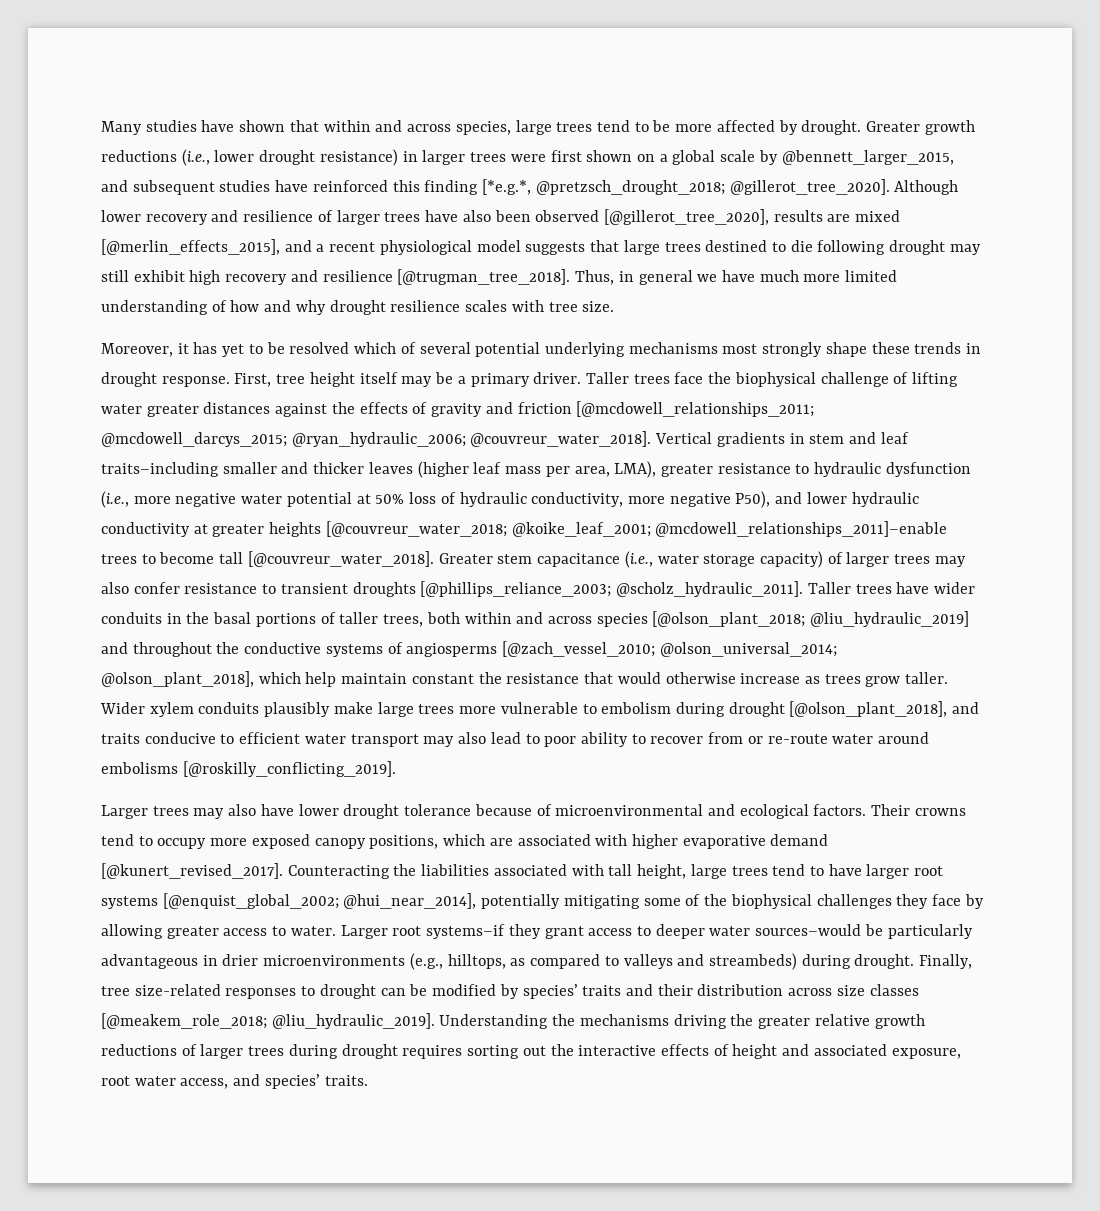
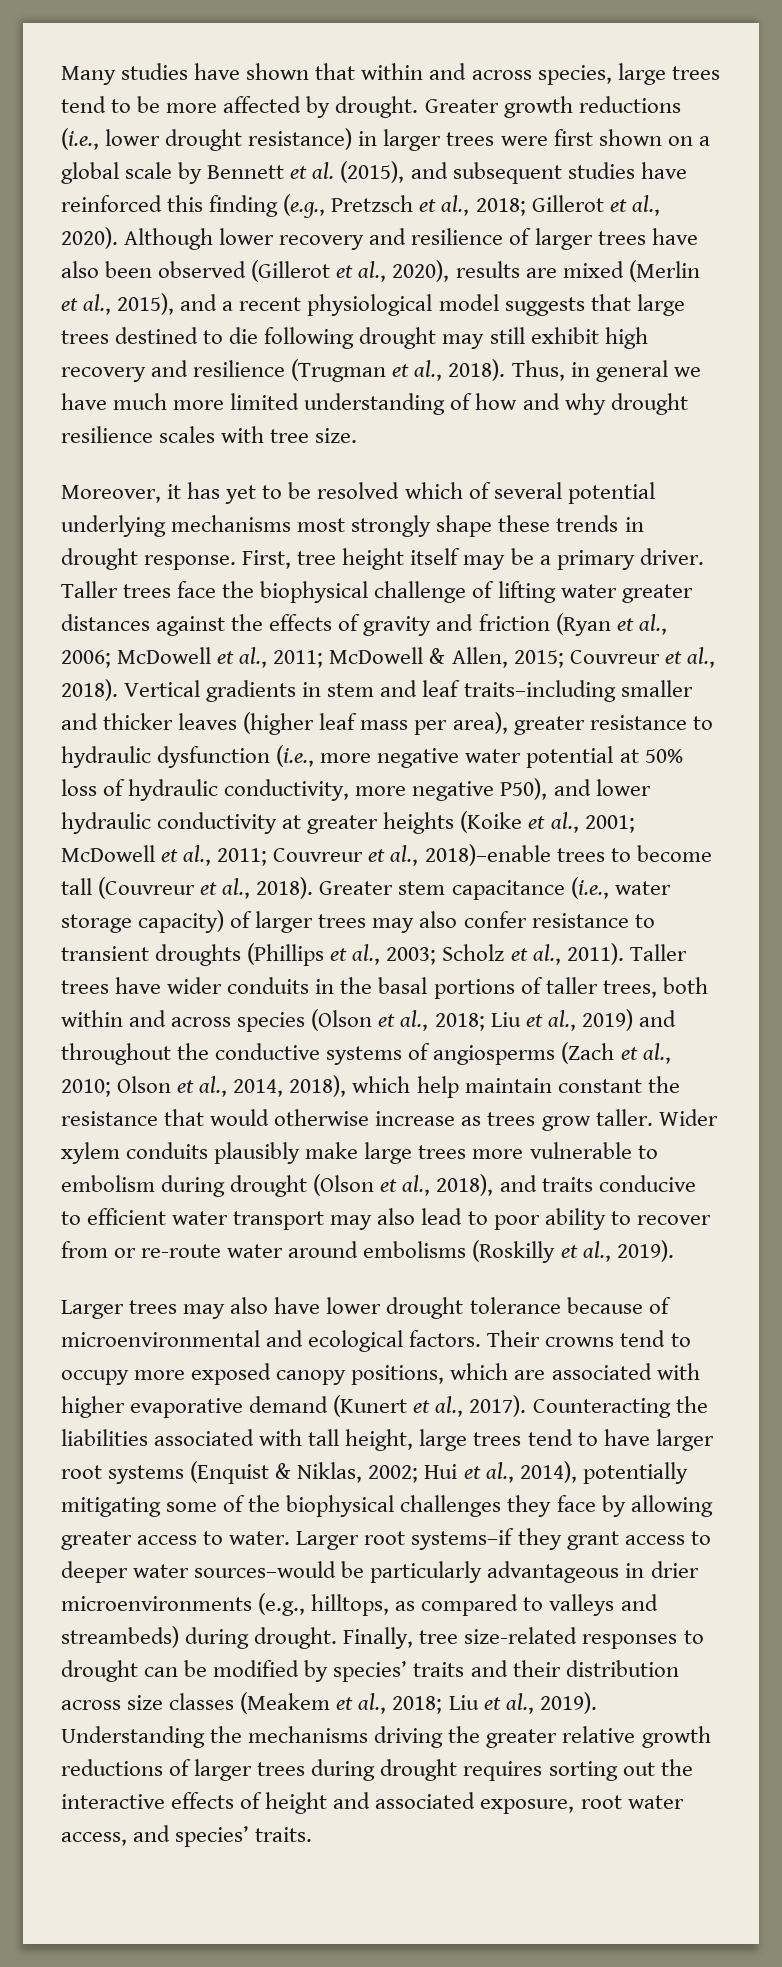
- Greater growth reductions (i.e., lower drought resistance) in larger trees were first shown on a global scale by @bennett_larger_2015, and subsequent studies have reinforced this finding [*e.g.*, @pretzsch_drought_2018; @gillerot_tree_2020].
+ Greater growth reductions (i.e., lower drought resistance) in larger trees were first shown on a global scale by Bennett et al. (2015), and subsequent studies have reinforced this finding (e.g., Pretzsch et al., 2018; Gillerot et al., 2020).
- Although lower recovery and resilience of larger trees have also been observed [@gillerot_tree_2020], results are mixed [@merlin_effects_2015], and a recent physiological model suggests that large trees destined to die following drought may still exhibit high recovery and resilience [@trugman_tree_2018].
+ Although lower recovery and resilience of larger trees have also been observed (Gillerot et al., 2020), results are mixed (Merlin et al., 2015), and a recent physiological model suggests that large trees destined to die following drought may still exhibit high recovery and resilience (Trugman et al., 2018).
- Taller trees face the biophysical challenge of lifting water greater distances against the effects of gravity and friction [@mcdowell_relationships_2011; @mcdowell_darcys_2015; @ryan_hydraulic_2006; @couvreur_water_2018].
+ Taller trees face the biophysical challenge of lifting water greater distances against the effects of gravity and friction (Ryan et al., 2006; McDowell et al., 2011; McDowell & Allen, 2015; Couvreur et al., 2018).
- Vertical gradients in stem and leaf traits–including smaller and thicker leaves (higher leaf mass per area, LMA), greater resistance to hydraulic dysfunction (i.e., more negative water potential at 50% loss of hydraulic conductivity, more negative P50), and lower hydraulic conductivity at greater heights [@couvreur_water_2018; @koike_leaf_2001; @mcdowell_relationships_2011]–enable trees to become tall [@couvreur_water_2018].
+ Vertical gradients in stem and leaf traits–including smaller and thicker leaves (higher leaf mass per area), greater resistance to hydraulic dysfunction (i.e., more negative water potential at 50% loss of hydraulic conductivity, more negative P50), and lower hydraulic conductivity at greater heights (Koike et al., 2001; McDowell et al., 2011; Couvreur et al., 2018)–enable trees to become tall (Couvreur et al., 2018).
- Greater stem capacitance (i.e., water storage capacity) of larger trees may also confer resistance to transient droughts [@phillips_reliance_2003; @scholz_hydraulic_2011].
+ Greater stem capacitance (i.e., water storage capacity) of larger trees may also confer resistance to transient droughts (Phillips et al., 2003; Scholz et al., 2011).
- Taller trees have wider conduits in the basal portions of taller trees, both within and across species [@olson_plant_2018; @liu_hydraulic_2019] and throughout the conductive systems of angiosperms [@zach_vessel_2010; @olson_universal_2014; @olson_plant_2018], which help maintain constant the resistance that would otherwise increase as trees grow taller.
+ Taller trees have wider conduits in the basal portions of taller trees, both within and across species (Olson et al., 2018; Liu et al., 2019) and throughout the conductive systems of angiosperms (Zach et al., 2010; Olson et al., 2014, 2018), which help maintain constant the resistance that would otherwise increase as trees grow taller.
- Wider xylem conduits plausibly make large trees more vulnerable to embolism during drought [@olson_plant_2018], and traits conducive to efficient water transport may also lead to poor ability to recover from or re-route water around embolisms [@roskilly_conflicting_2019].
+ Wider xylem conduits plausibly make large trees more vulnerable to embolism during drought (Olson et al., 2018), and traits conducive to efficient water transport may also lead to poor ability to recover from or re-route water around embolisms (Roskilly et al., 2019).
- Their crowns tend to occupy more exposed canopy positions, which are associated with higher evaporative demand [@kunert_revised_2017].
+ Their crowns tend to occupy more exposed canopy positions, which are associated with higher evaporative demand (Kunert et al., 2017).
- Counteracting the liabilities associated with tall height, large trees tend to have larger root systems [@enquist_global_2002; @hui_near_2014], potentially mitigating some of the biophysical challenges they face by allowing greater access to water.
+ Counteracting the liabilities associated with tall height, large trees tend to have larger root systems (Enquist & Niklas, 2002; Hui et al., 2014), potentially mitigating some of the biophysical challenges they face by allowing greater access to water.
- Finally, tree size-related responses to drought can be modified by species’ traits and their distribution across size classes [@meakem_role_2018; @liu_hydraulic_2019].
+ Finally, tree size-related responses to drought can be modified by species’ traits and their distribution across size classes (Meakem et al., 2018; Liu et al., 2019).

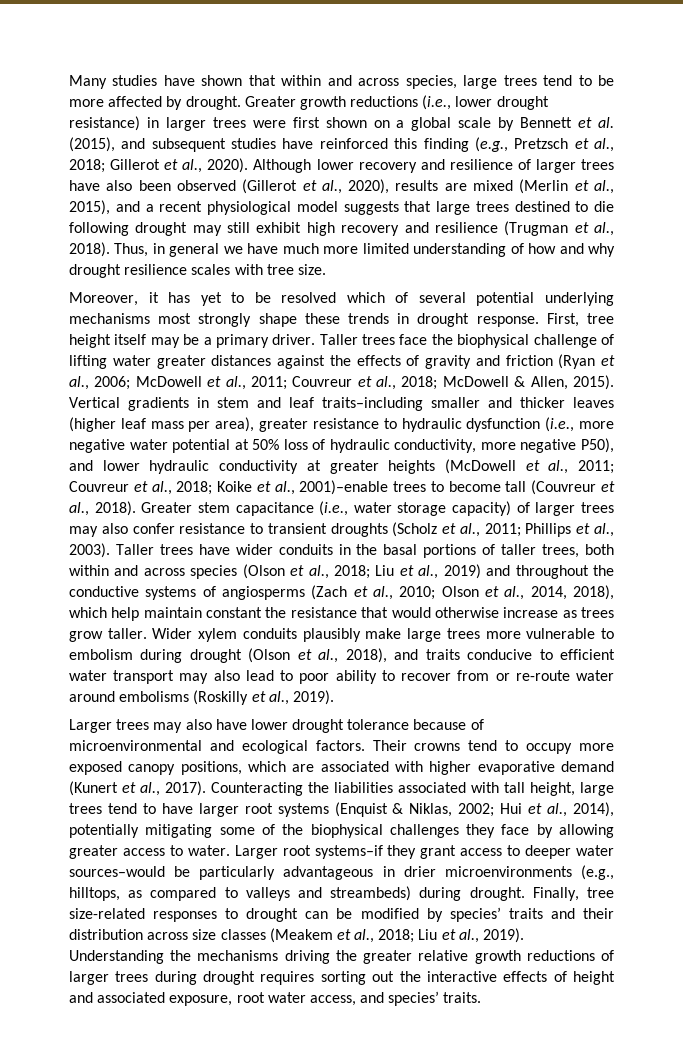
- Taller trees face the biophysical challenge of lifting water greater distances against the effects of gravity and friction (Ryan et al., 2006; McDowell et al., 2011; McDowell & Allen, 2015; Couvreur et al., 2018).
+ Taller trees face the biophysical challenge of lifting water greater distances against the effects of gravity and friction (Ryan et al., 2006; McDowell et al., 2011; Couvreur et al., 2018; McDowell & Allen, 2015).
- Vertical gradients in stem and leaf traits–including smaller and thicker leaves (higher leaf mass per area), greater resistance to hydraulic dysfunction (i.e., more negative water potential at 50% loss of hydraulic conductivity, more negative P50), and lower hydraulic conductivity at greater heights (Koike et al., 2001; McDowell et al., 2011; Couvreur et al., 2018)–enable trees to become tall (Couvreur et al., 2018).
+ Vertical gradients in stem and leaf traits–including smaller and thicker leaves (higher leaf mass per area), greater resistance to hydraulic dysfunction (i.e., more negative water potential at 50% loss of hydraulic conductivity, more negative P50), and lower hydraulic conductivity at greater heights (McDowell et al., 2011; Couvreur et al., 2018; Koike et al., 2001)–enable trees to become tall (Couvreur et al., 2018).
- Greater stem capacitance (i.e., water storage capacity) of larger trees may also confer resistance to transient droughts (Phillips et al., 2003; Scholz et al., 2011).
+ Greater stem capacitance (i.e., water storage capacity) of larger trees may also confer resistance to transient droughts (Scholz et al., 2011; Phillips et al., 2003).

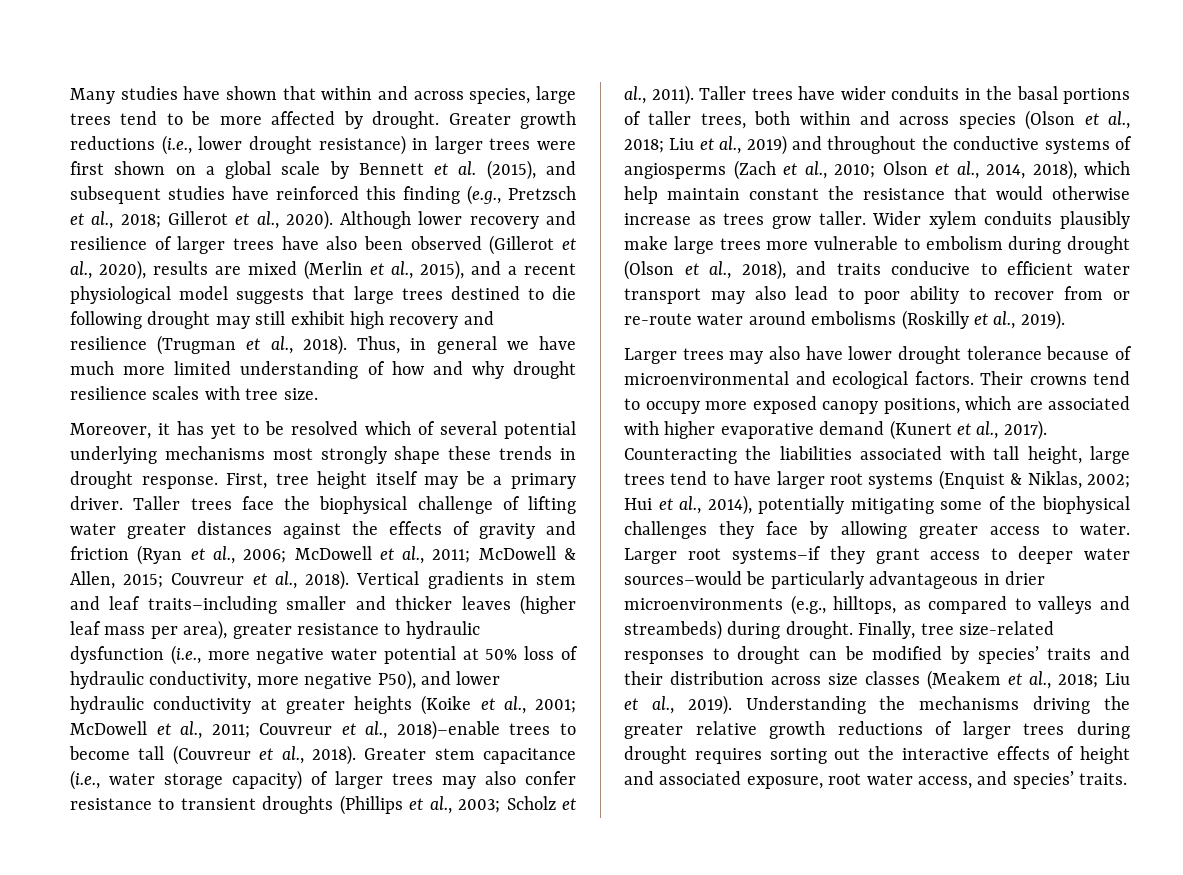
- Taller trees face the biophysical challenge of lifting water greater distances against the effects of gravity and friction (Ryan et al., 2006; McDowell et al., 2011; Couvreur et al., 2018; McDowell & Allen, 2015).
+ Taller trees face the biophysical challenge of lifting water greater distances against the effects of gravity and friction (Ryan et al., 2006; McDowell et al., 2011; McDowell & Allen, 2015; Couvreur et al., 2018).
- Vertical gradients in stem and leaf traits–including smaller and thicker leaves (higher leaf mass per area), greater resistance to hydraulic dysfunction (i.e., more negative water potential at 50% loss of hydraulic conductivity, more negative P50), and lower hydraulic conductivity at greater heights (McDowell et al., 2011; Couvreur et al., 2018; Koike et al., 2001)–enable trees to become tall (Couvreur et al., 2018).
+ Vertical gradients in stem and leaf traits–including smaller and thicker leaves (higher leaf mass per area), greater resistance to hydraulic dysfunction (i.e., more negative water potential at 50% loss of hydraulic conductivity, more negative P50), and lower hydraulic conductivity at greater heights (Koike et al., 2001; McDowell et al., 2011; Couvreur et al., 2018)–enable trees to become tall (Couvreur et al., 2018).
- Greater stem capacitance (i.e., water storage capacity) of larger trees may also confer resistance to transient droughts (Scholz et al., 2011; Phillips et al., 2003).
+ Greater stem capacitance (i.e., water storage capacity) of larger trees may also confer resistance to transient droughts (Phillips et al., 2003; Scholz et al., 2011).

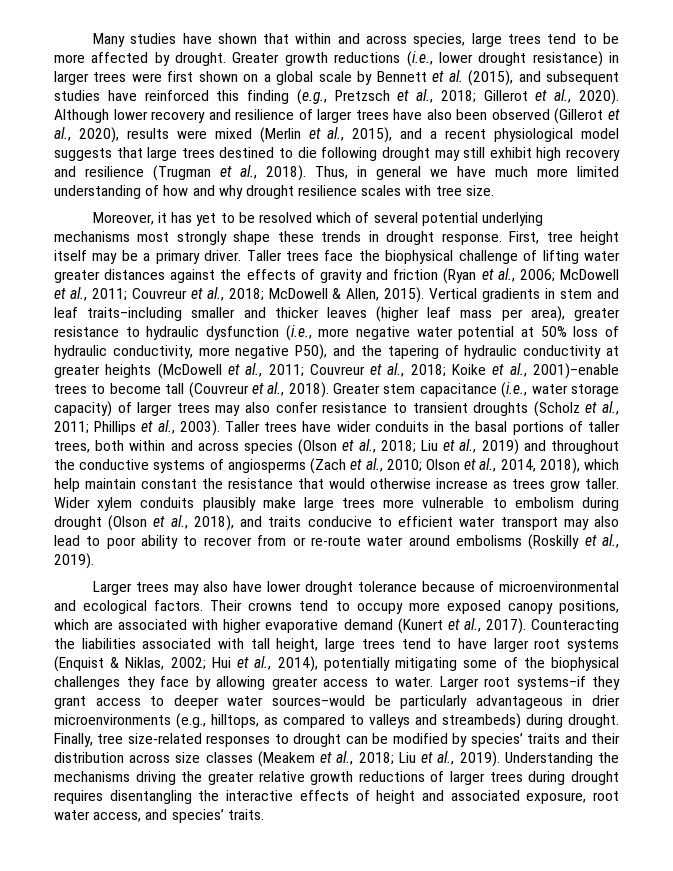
- Although lower recovery and resilience of larger trees have also been observed (Gillerot et al., 2020), results are mixed (Merlin et al., 2015), and a recent physiological model suggests that large trees destined to die following drought may still exhibit high recovery and resilience (Trugman et al., 2018).
+ Although lower recovery and resilience of larger trees have also been observed (Gillerot et al., 2020), results were mixed (Merlin et al., 2015), and a recent physiological model suggests that large trees destined to die following drought may still exhibit high recovery and resilience (Trugman et al., 2018).
- Taller trees face the biophysical challenge of lifting water greater distances against the effects of gravity and friction (Ryan et al., 2006; McDowell et al., 2011; McDowell & Allen, 2015; Couvreur et al., 2018).
+ Taller trees face the biophysical challenge of lifting water greater distances against the effects of gravity and friction (Ryan et al., 2006; McDowell et al., 2011; Couvreur et al., 2018; McDowell & Allen, 2015).
- Vertical gradients in stem and leaf traits–including smaller and thicker leaves (higher leaf mass per area), greater resistance to hydraulic dysfunction (i.e., more negative water potential at 50% loss of hydraulic conductivity, more negative P50), and lower hydraulic conductivity at greater heights (Koike et al., 2001; McDowell et al., 2011; Couvreur et al., 2018)–enable trees to become tall (Couvreur et al., 2018).
+ Vertical gradients in stem and leaf traits–including smaller and thicker leaves (higher leaf mass per area), greater resistance to hydraulic dysfunction (i.e., more negative water potential at 50% loss of hydraulic conductivity, more negative P50), and the tapering of hydraulic conductivity at greater heights (McDowell et al., 2011; Couvreur et al., 2018; Koike et al., 2001)–enable trees to become tall (Couvreur et al., 2018).
- Greater stem capacitance (i.e., water storage capacity) of larger trees may also confer resistance to transient droughts (Phillips et al., 2003; Scholz et al., 2011).
+ Greater stem capacitance (i.e., water storage capacity) of larger trees may also confer resistance to transient droughts (Scholz et al., 2011; Phillips et al., 2003).
- Understanding the mechanisms driving the greater relative growth reductions of larger trees during drought requires sorting out the interactive effects of height and associated exposure, root water access, and species’ traits.
+ Understanding the mechanisms driving the greater relative growth reductions of larger trees during drought requires disentangling the interactive effects of height and associated exposure, root water access, and species’ traits.

